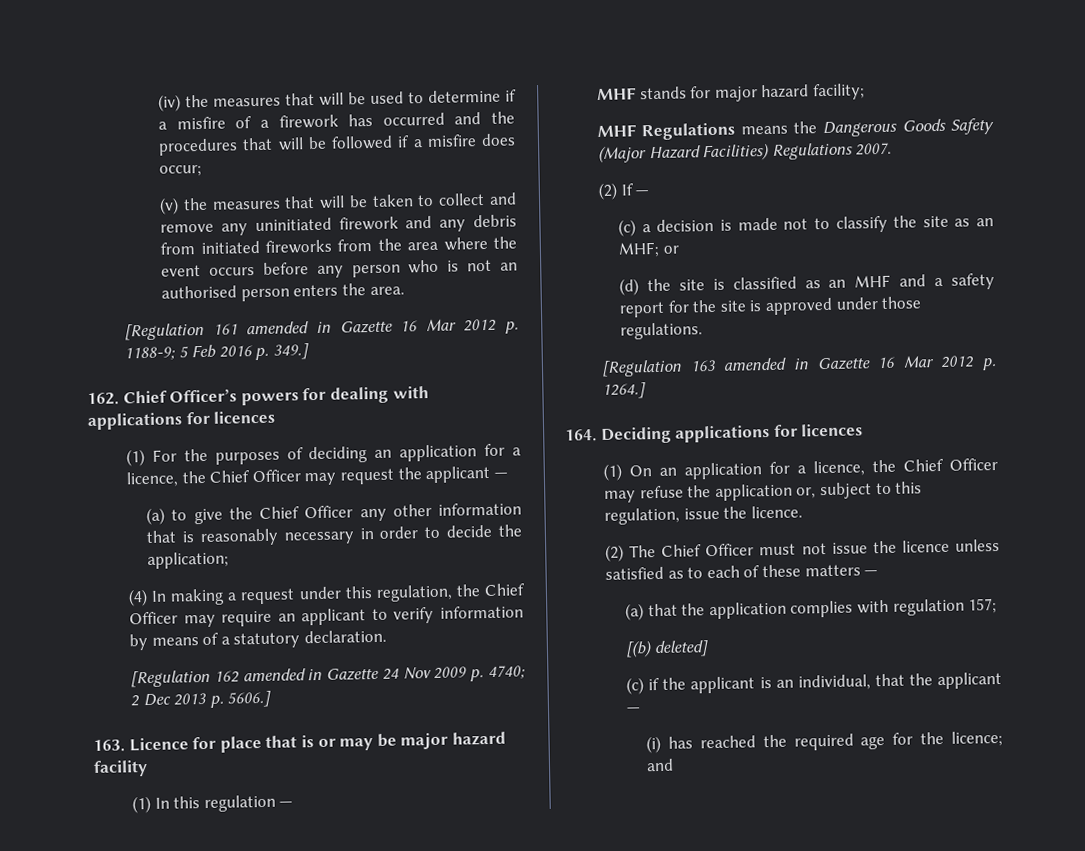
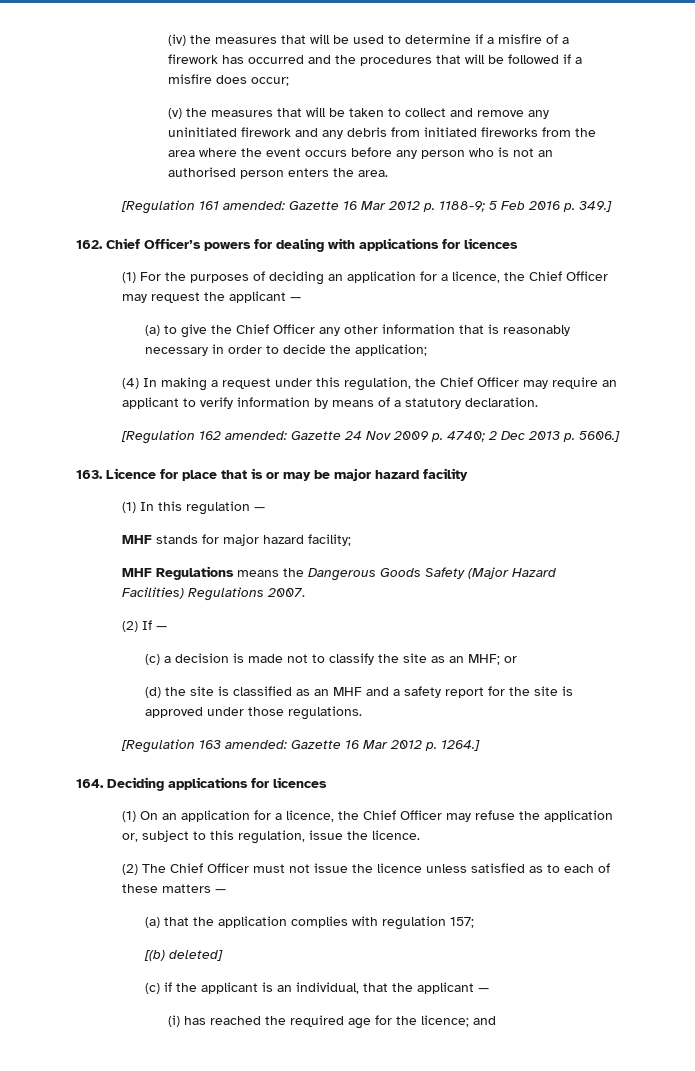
- [Regulation 161 amended in Gazette 16 Mar 2012 p. 1188-9; 5 Feb 2016 p. 349.]
+ [Regulation 161 amended: Gazette 16 Mar 2012 p. 1188-9; 5 Feb 2016 p. 349.]
- [Regulation 162 amended in Gazette 24 Nov 2009 p. 4740; 2 Dec 2013 p. 5606.]
+ [Regulation 162 amended: Gazette 24 Nov 2009 p. 4740; 2 Dec 2013 p. 5606.]
- [Regulation 163 amended in Gazette 16 Mar 2012 p. 1264.]
+ [Regulation 163 amended: Gazette 16 Mar 2012 p. 1264.]

